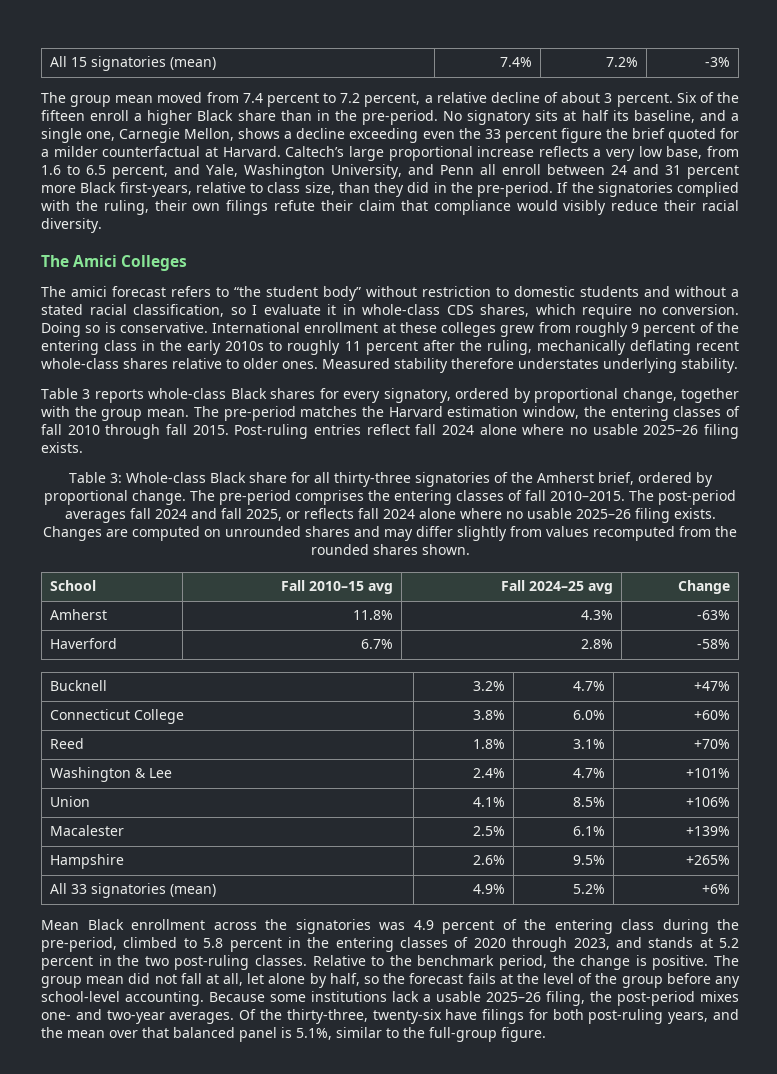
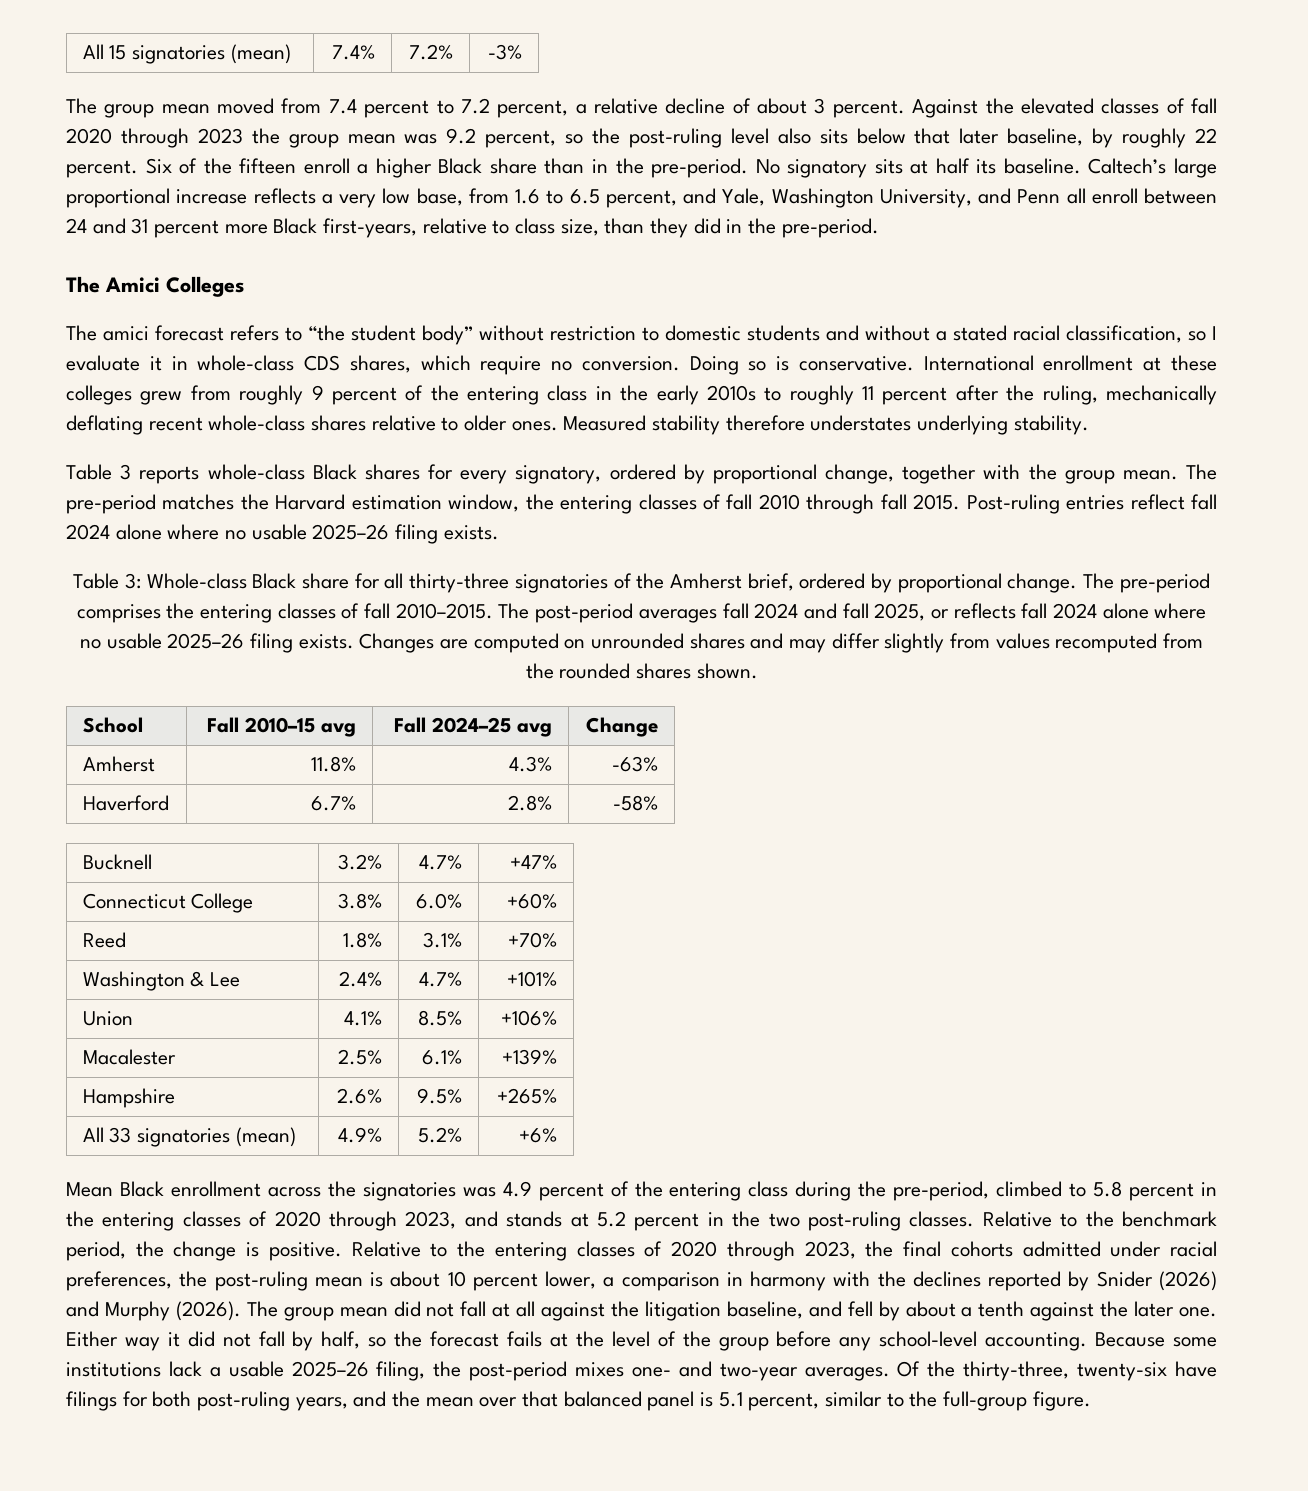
+ Against the elevated classes of fall 2020 through 2023 the group mean was 9.2 percent, so the post-ruling level also sits below that later baseline, by roughly 22 percent.
- No signatory sits at half its baseline, and a single one, Carnegie Mellon, shows a decline exceeding even the 33 percent figure the brief quoted for a milder counterfactual at Harvard.
+ No signatory sits at half its baseline.
- If the signatories complied with the ruling, their own filings refute their claim that compliance would visibly reduce their racial diversity.
+ Relative to the entering classes of 2020 through 2023, the final cohorts admitted under racial preferences, the post-ruling mean is about 10 percent lower, a comparison in harmony with the declines reported by Snider (2026) and Murphy (2026).
- The group mean did not fall at all, let alone by half, so the forecast fails at the level of the group before any school-level accounting.
+ The group mean did not fall at all against the litigation baseline, and fell by about a tenth against the later one. Either way it did not fall by half, so the forecast fails at the level of the group before any school-level accounting.
- Of the thirty-three, twenty-six have filings for both post-ruling years, and the mean over that balanced panel is 5.1%, similar to the full-group figure.
+ Of the thirty-three, twenty-six have filings for both post-ruling years, and the mean over that balanced panel is 5.1 percent, similar to the full-group figure.

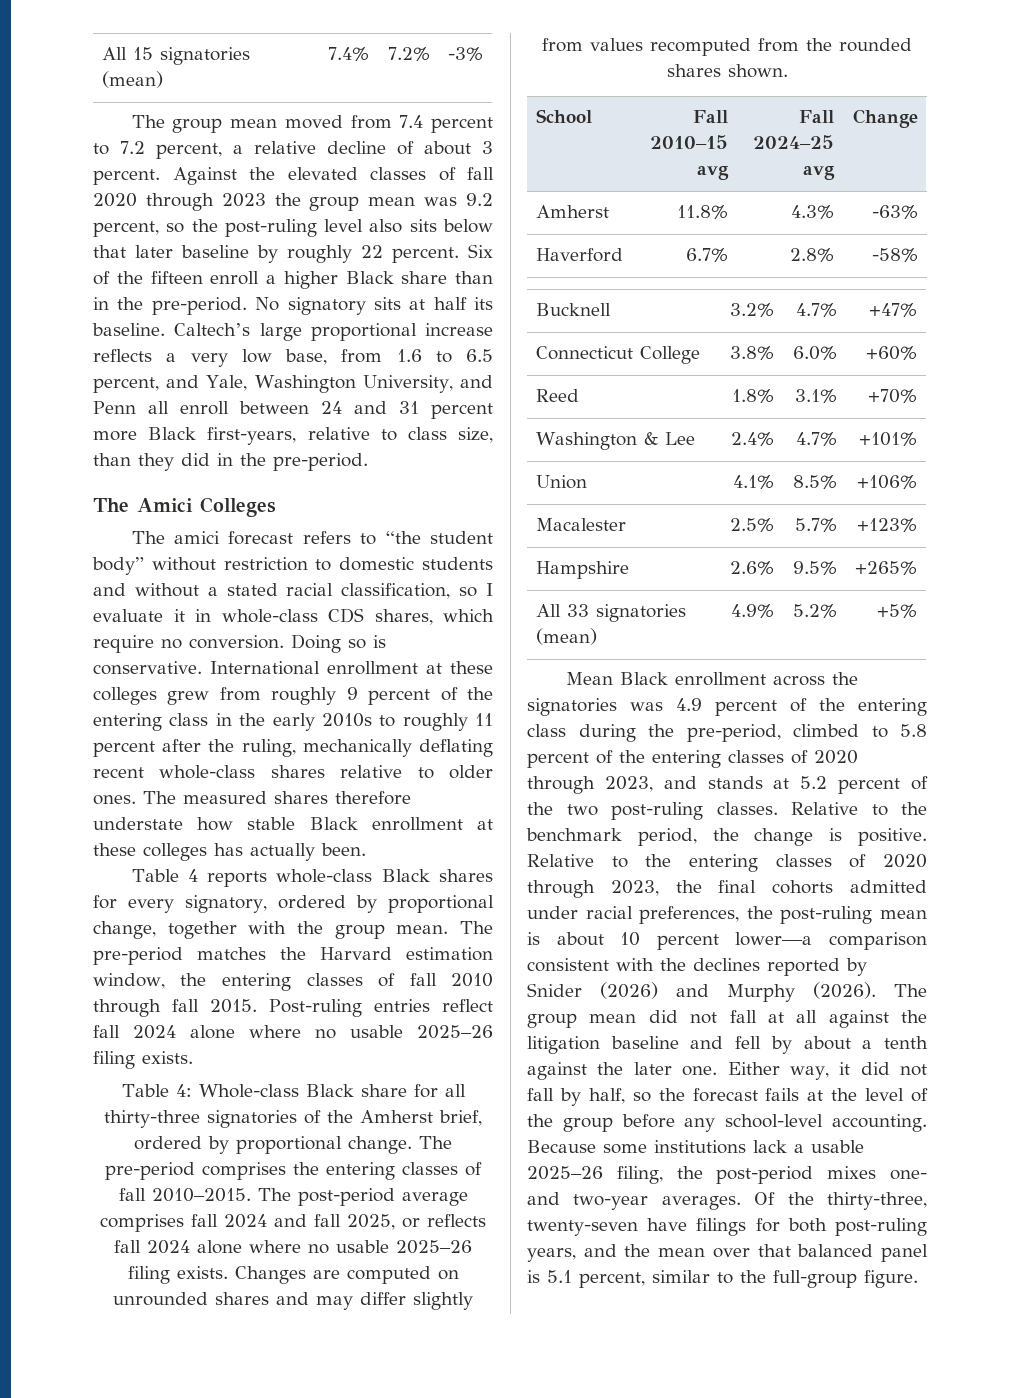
- Against the elevated classes of fall 2020 through 2023 the group mean was 9.2 percent, so the post-ruling level also sits below that later baseline, by roughly 22 percent.
+ Against the elevated classes of fall 2020 through 2023 the group mean was 9.2 percent, so the post-ruling level also sits below that later baseline by roughly 22 percent.
- Measured stability therefore understates underlying stability.
- Table 3 reports whole-class Black shares for every signatory, ordered by proportional change, together with the group mean.
+ The measured shares therefore understate how stable Black enrollment at these colleges has actually been.
+ Table 4 reports whole-class Black shares for every signatory, ordered by proportional change, together with the group mean.
- Table 3: Whole-class Black share for all thirty-three signatories of the Amherst brief, ordered by proportional change.
+ Table 4: Whole-class Black share for all thirty-three signatories of the Amherst brief, ordered by proportional change.
- The post-period averages fall 2024 and fall 2025, or reflects fall 2024 alone where no usable 2025–26 filing exists.
+ The post-period average comprises fall 2024 and fall 2025, or reflects fall 2024 alone where no usable 2025–26 filing exists.
- Macalester | 2.5% | 6.1% | +139%
+ Macalester | 2.5% | 5.7% | +123%
- All 33 signatories (mean) | 4.9% | 5.2% | +6%
+ All 33 signatories (mean) | 4.9% | 5.2% | +5%
- Mean Black enrollment across the signatories was 4.9 percent of the entering class during the pre-period, climbed to 5.8 percent in the entering classes of 2020 through 2023, and stands at 5.2 percent in the two post-ruling classes.
+ Mean Black enrollment across the signatories was 4.9 percent of the entering class during the pre-period, climbed to 5.8 percent of the entering classes of 2020 through 2023, and stands at 5.2 percent of the two post-ruling classes.
- Relative to the entering classes of 2020 through 2023, the final cohorts admitted under racial preferences, the post-ruling mean is about 10 percent lower, a comparison in harmony with the declines reported by Snider (2026) and Murphy (2026).
+ Relative to the entering classes of 2020 through 2023, the final cohorts admitted under racial preferences, the post-ruling mean is about 10 percent lower—a comparison consistent with the declines reported by Snider (2026) and Murphy (2026).
- The group mean did not fall at all against the litigation baseline, and fell by about a tenth against the later one.
+ The group mean did not fall at all against the litigation baseline and fell by about a tenth against the later one.
- Either way it did not fall by half, so the forecast fails at the level of the group before any school-level accounting.
+ Either way, it did not fall by half, so the forecast fails at the level of the group before any school-level accounting.
- Of the thirty-three, twenty-six have filings for both post-ruling years, and the mean over that balanced panel is 5.1 percent, similar to the full-group figure.
+ Of the thirty-three, twenty-seven have filings for both post-ruling years, and the mean over that balanced panel is 5.1 percent, similar to the full-group figure.

